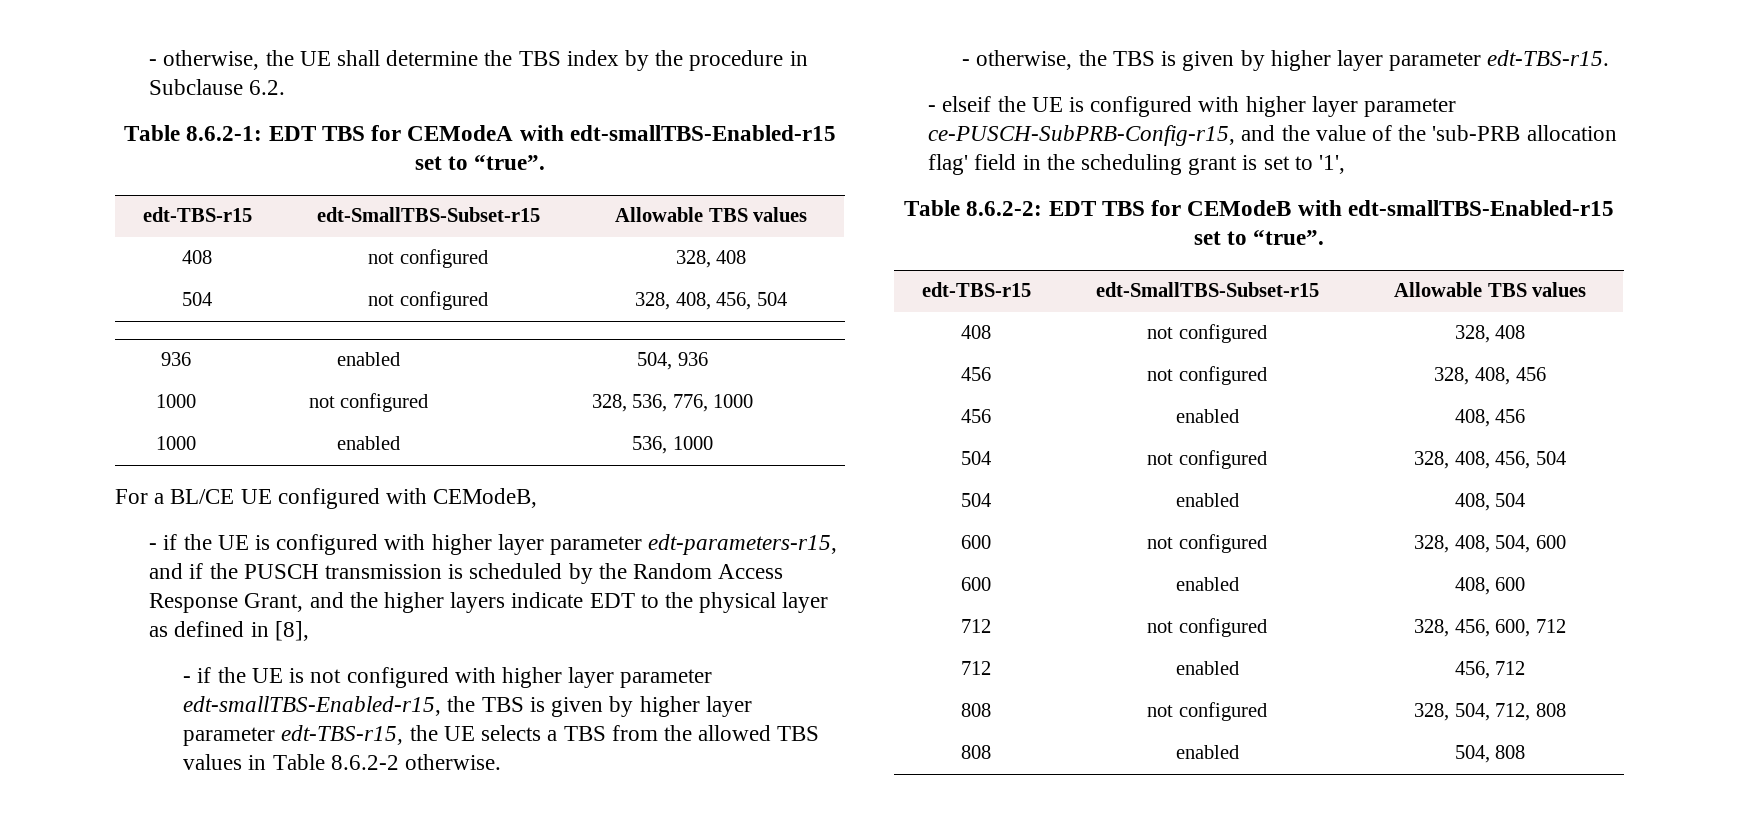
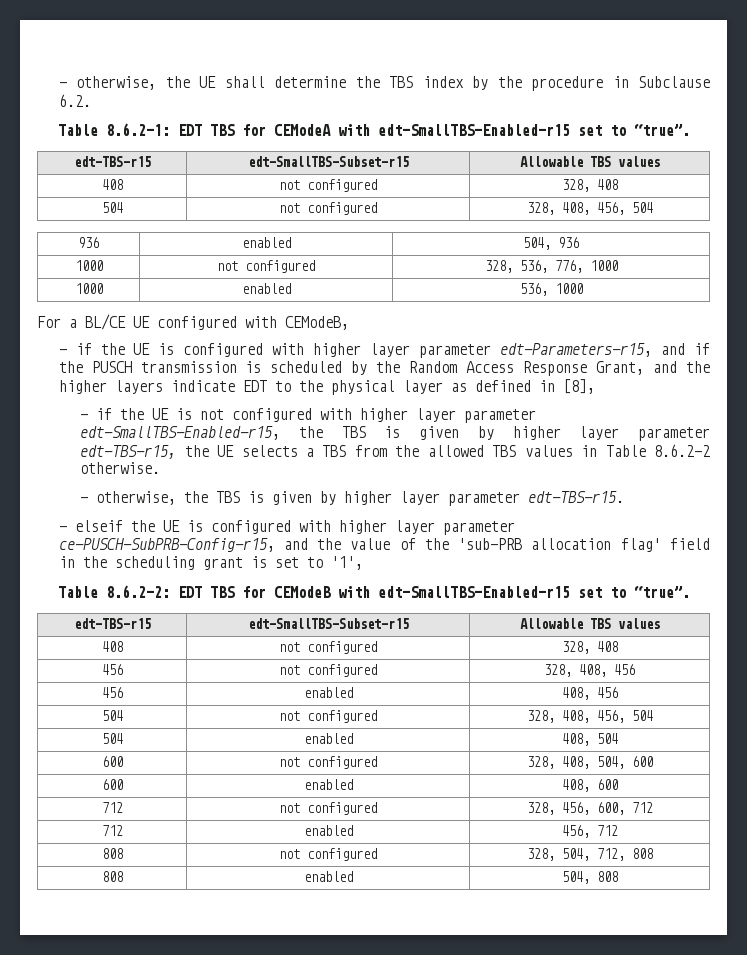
- Table 8.6.2-1: EDT TBS for CEModeA with edt-smallTBS-Enabled-r15 set to “true”.
+ Table 8.6.2-1: EDT TBS for CEModeA with edt-SmallTBS-Enabled-r15 set to “true”.
- - if the UE is configured with higher layer parameter edt-parameters-r15, and if the PUSCH transmission is scheduled by the Random Access Response Grant, and the higher layers indicate EDT to the physical layer as defined in [8],
+ - if the UE is configured with higher layer parameter edt-Parameters-r15, and if the PUSCH transmission is scheduled by the Random Access Response Grant, and the higher layers indicate EDT to the physical layer as defined in [8],
- - if the UE is not configured with higher layer parameter edt-smallTBS-Enabled-r15, the TBS is given by higher layer parameter edt-TBS-r15, the UE selects a TBS from the allowed TBS values in Table 8.6.2-2 otherwise.
+ - if the UE is not configured with higher layer parameter edt-SmallTBS-Enabled-r15, the TBS is given by higher layer parameter edt-TBS-r15, the UE selects a TBS from the allowed TBS values in Table 8.6.2-2 otherwise.
- Table 8.6.2-2: EDT TBS for CEModeB with edt-smallTBS-Enabled-r15 set to “true”.
+ Table 8.6.2-2: EDT TBS for CEModeB with edt-SmallTBS-Enabled-r15 set to “true”.

